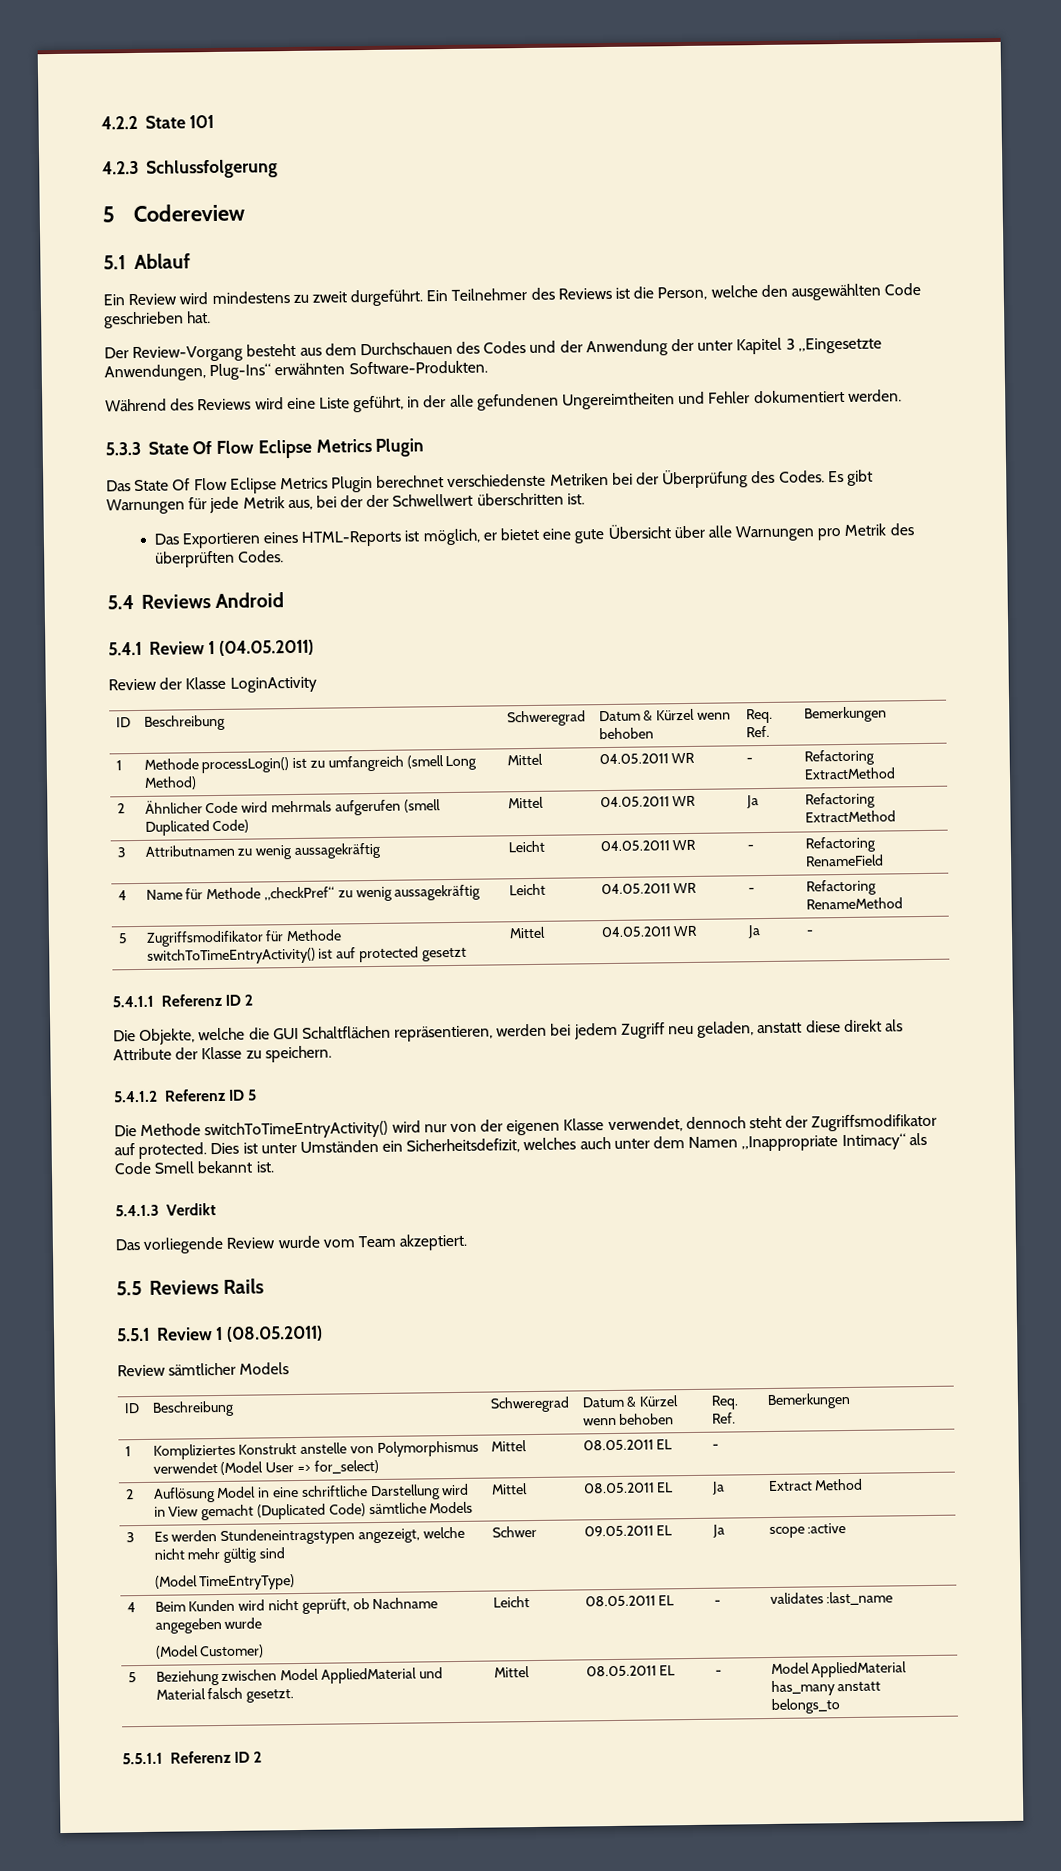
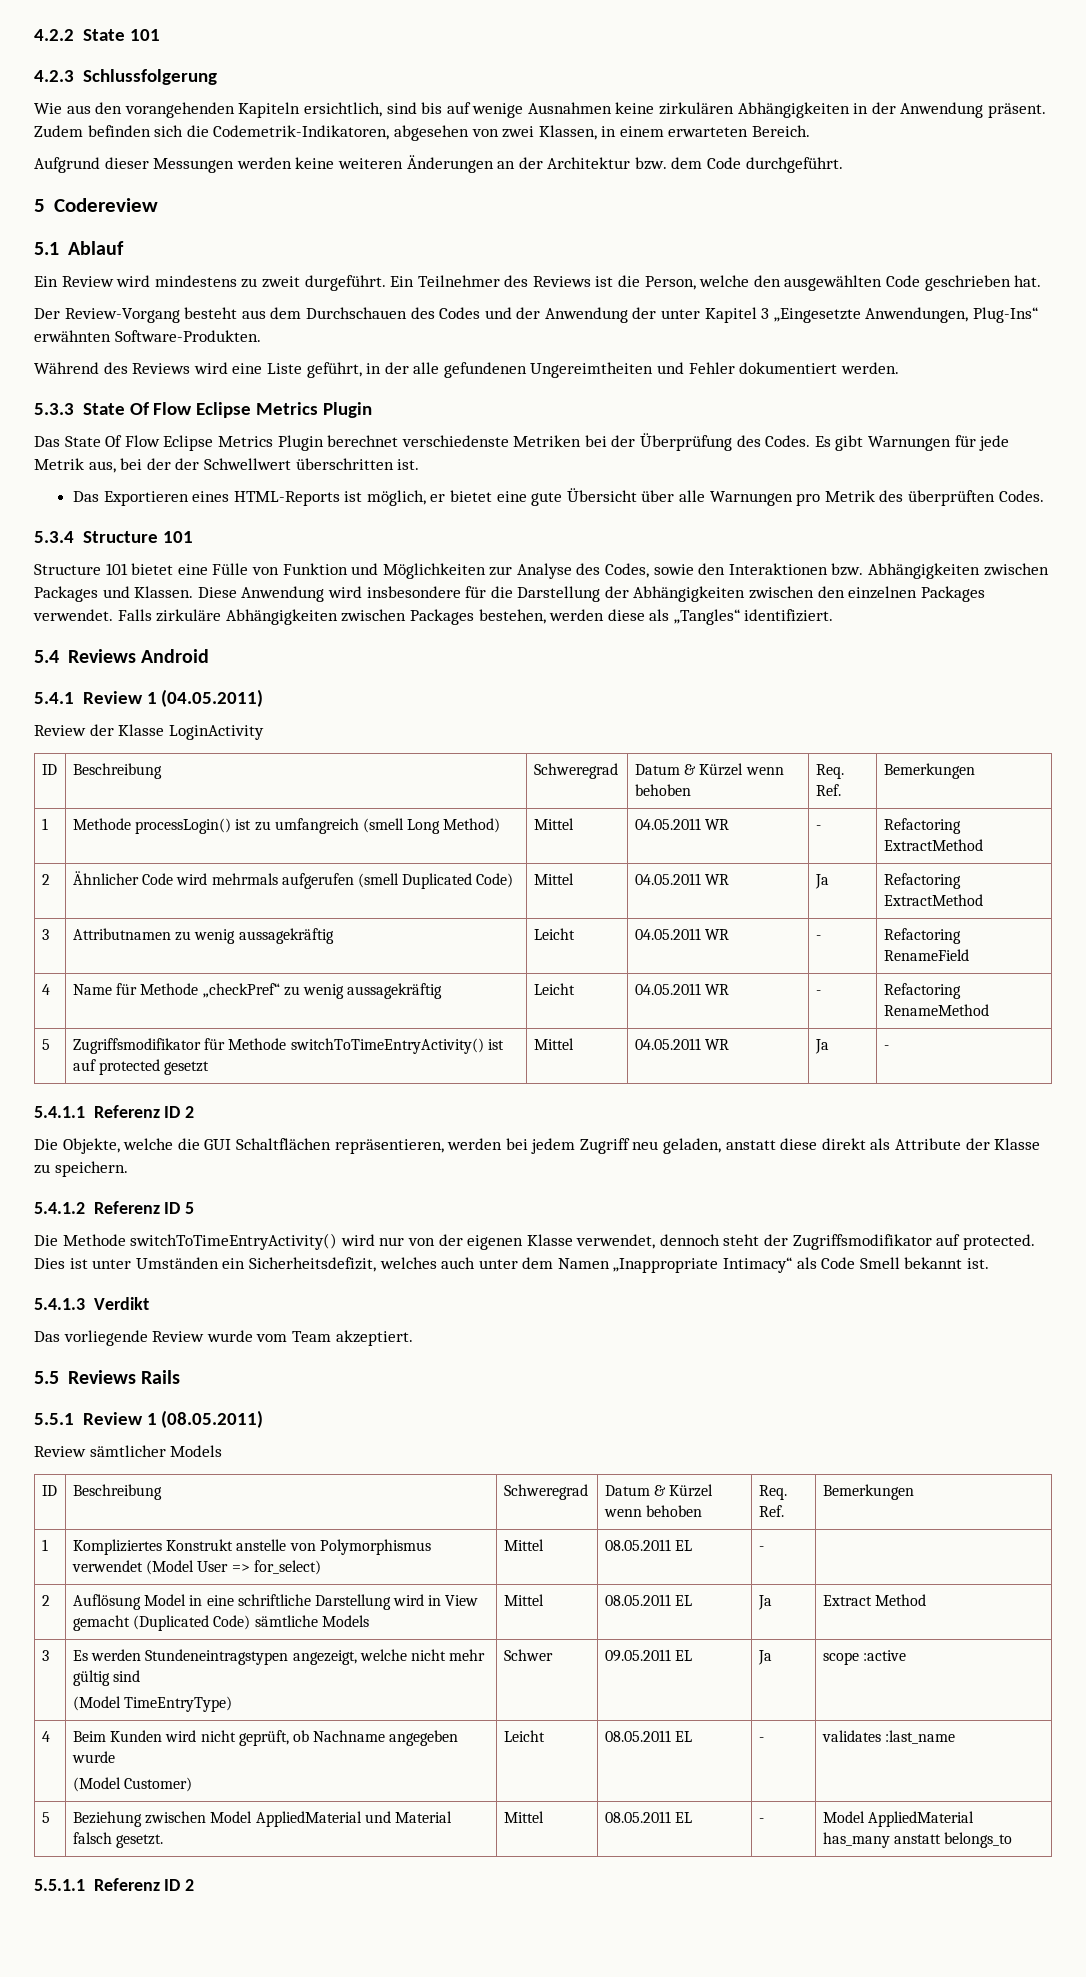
+ Wie aus den vorangehenden Kapiteln ersichtlich, sind bis auf wenige Ausnahmen keine zirkulären Abhängigkeiten in der Anwendung präsent. Zudem befinden sich die Codemetrik-Indikatoren, abgesehen von zwei Klassen, in einem erwarteten Bereich.
+ Aufgrund dieser Messungen werden keine weiteren Änderungen an der Architektur bzw. dem Code durchgeführt.
+ 5.3.4 Structure 101
+ Structure 101 bietet eine Fülle von Funktion und Möglichkeiten zur Analyse des Codes, sowie den Interaktionen bzw. Abhängigkeiten zwischen Packages und Klassen. Diese Anwendung wird insbesondere für die Darstellung der Abhängigkeiten zwischen den einzelnen Packages verwendet. Falls zirkuläre Abhängigkeiten zwischen Packages bestehen, werden diese als „Tangles“ identifiziert.

